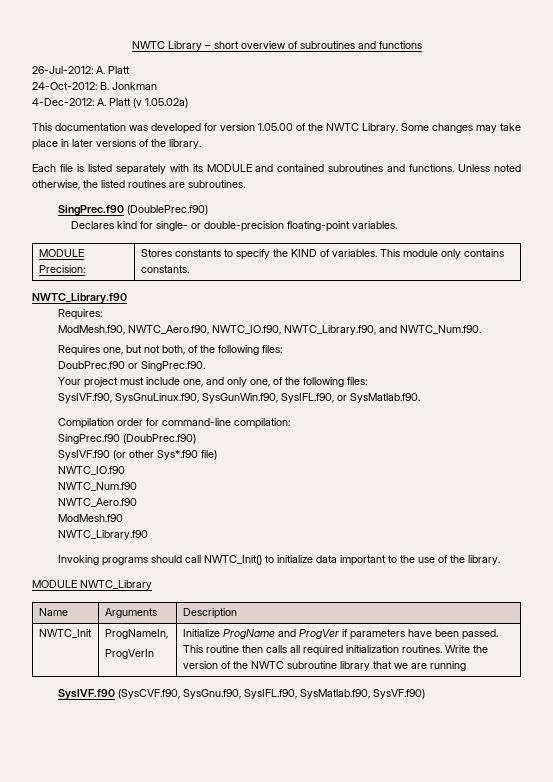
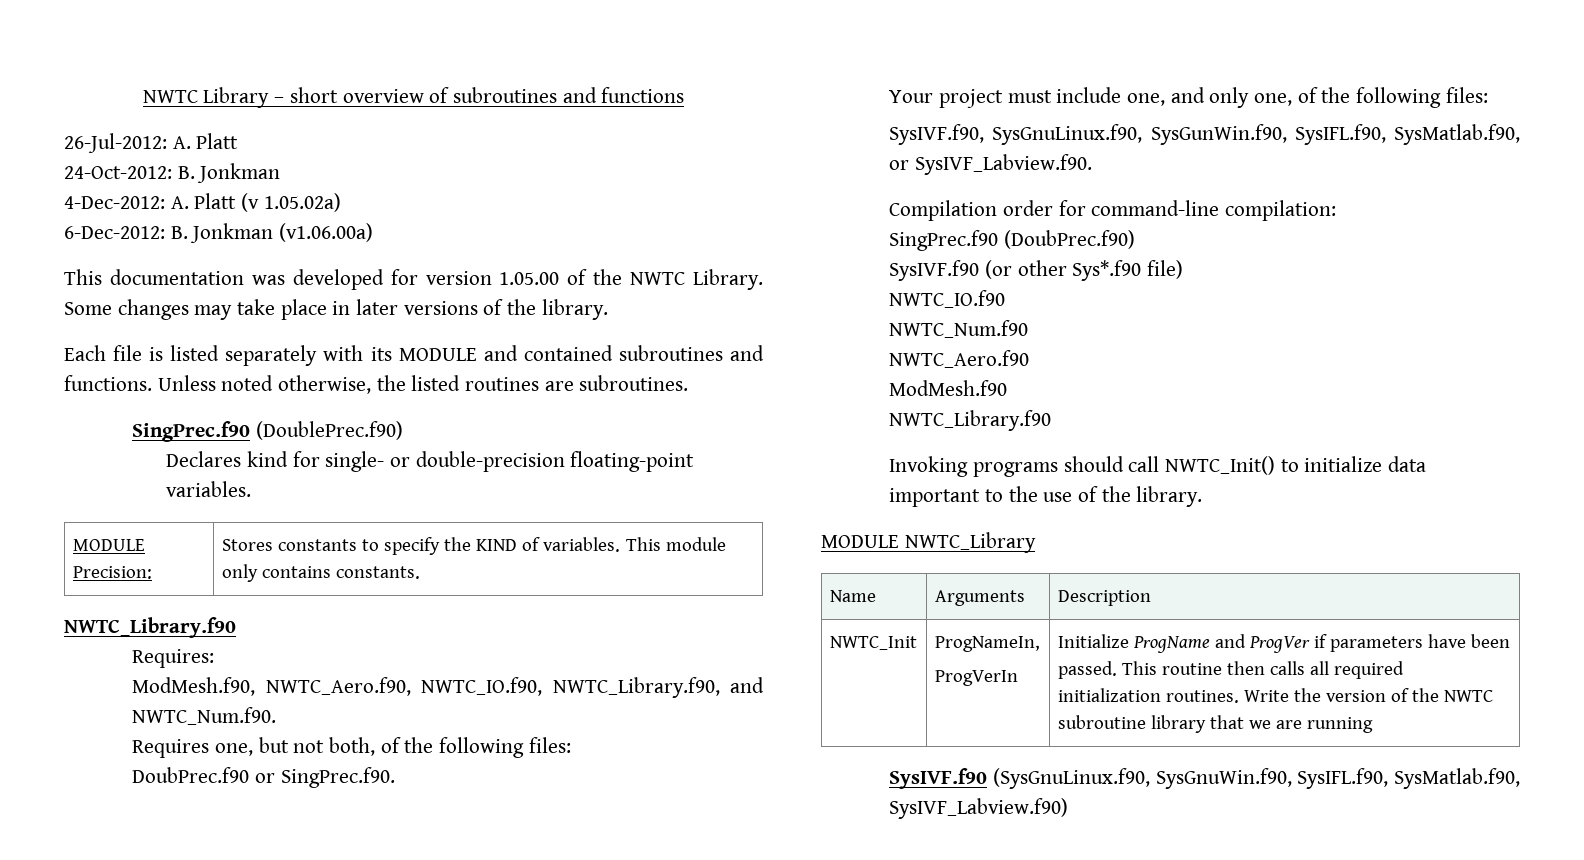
+ 6-Dec-2012: B. Jonkman (v1.06.00a)
- SysIVF.f90, SysGnuLinux.f90, SysGunWin.f90, SysIFL.f90, or SysMatlab.f90.
+ SysIVF.f90, SysGnuLinux.f90, SysGunWin.f90, SysIFL.f90, SysMatlab.f90, or SysIVF_Labview.f90.
- SysIVF.f90 (SysCVF.f90, SysGnu.f90, SysIFL.f90, SysMatlab.f90, SysVF.f90)
+ SysIVF.f90 (SysGnuLinux.f90, SysGnuWin.f90, SysIFL.f90, SysMatlab.f90, SysIVF_Labview.f90)

